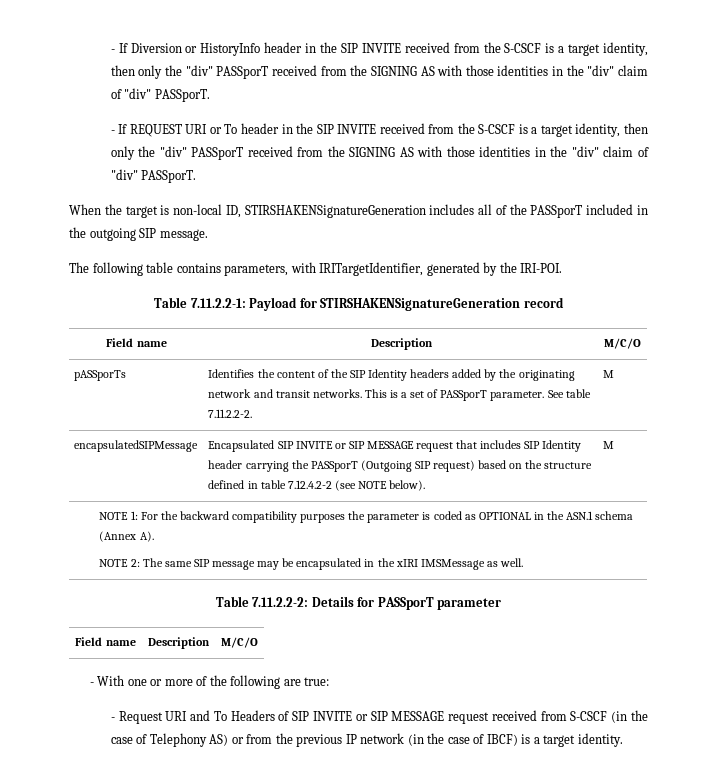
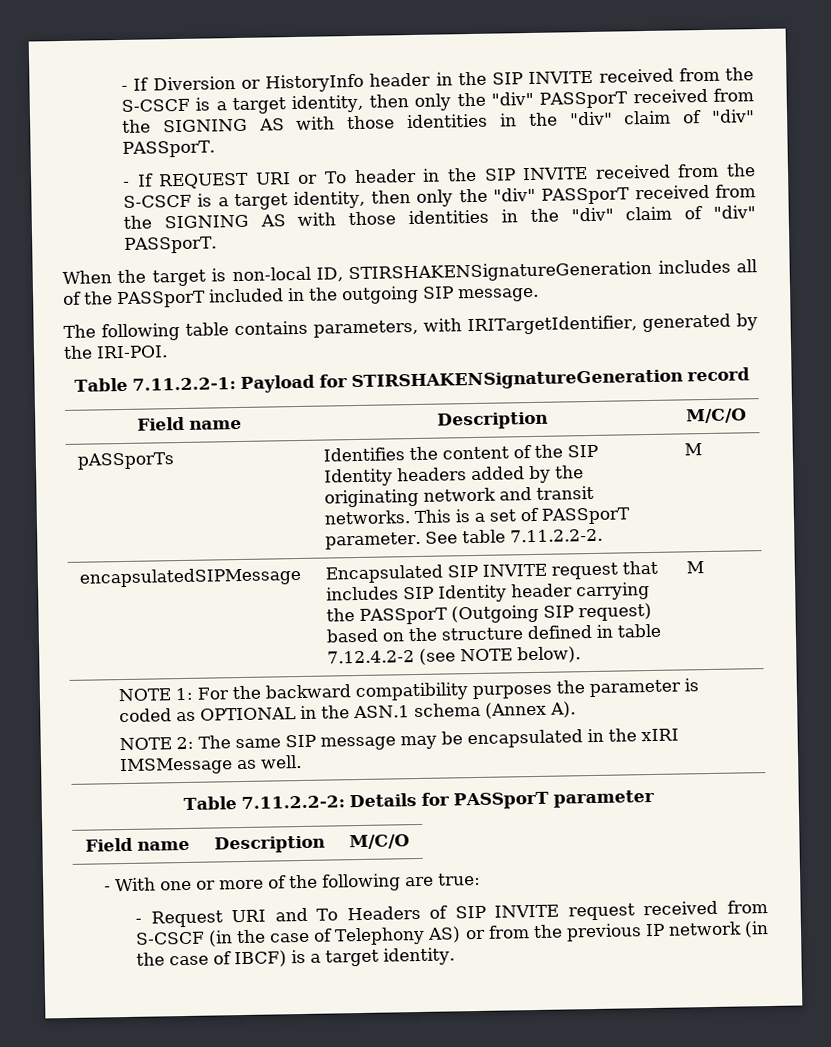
- encapsulatedSIPMessage | Encapsulated SIP INVITE or SIP MESSAGE request that includes SIP Identity header carrying the PASSporT (Outgoing SIP request) based on the structure defined in table 7.12.4.2-2 (see NOTE below). | M
+ encapsulatedSIPMessage | Encapsulated SIP INVITE request that includes SIP Identity header carrying the PASSporT (Outgoing SIP request) based on the structure defined in table 7.12.4.2-2 (see NOTE below). | M
- - Request URI and To Headers of SIP INVITE or SIP MESSAGE request received from S-CSCF (in the case of Telephony AS) or from the previous IP network (in the case of IBCF) is a target identity.
+ - Request URI and To Headers of SIP INVITE request received from S-CSCF (in the case of Telephony AS) or from the previous IP network (in the case of IBCF) is a target identity.

